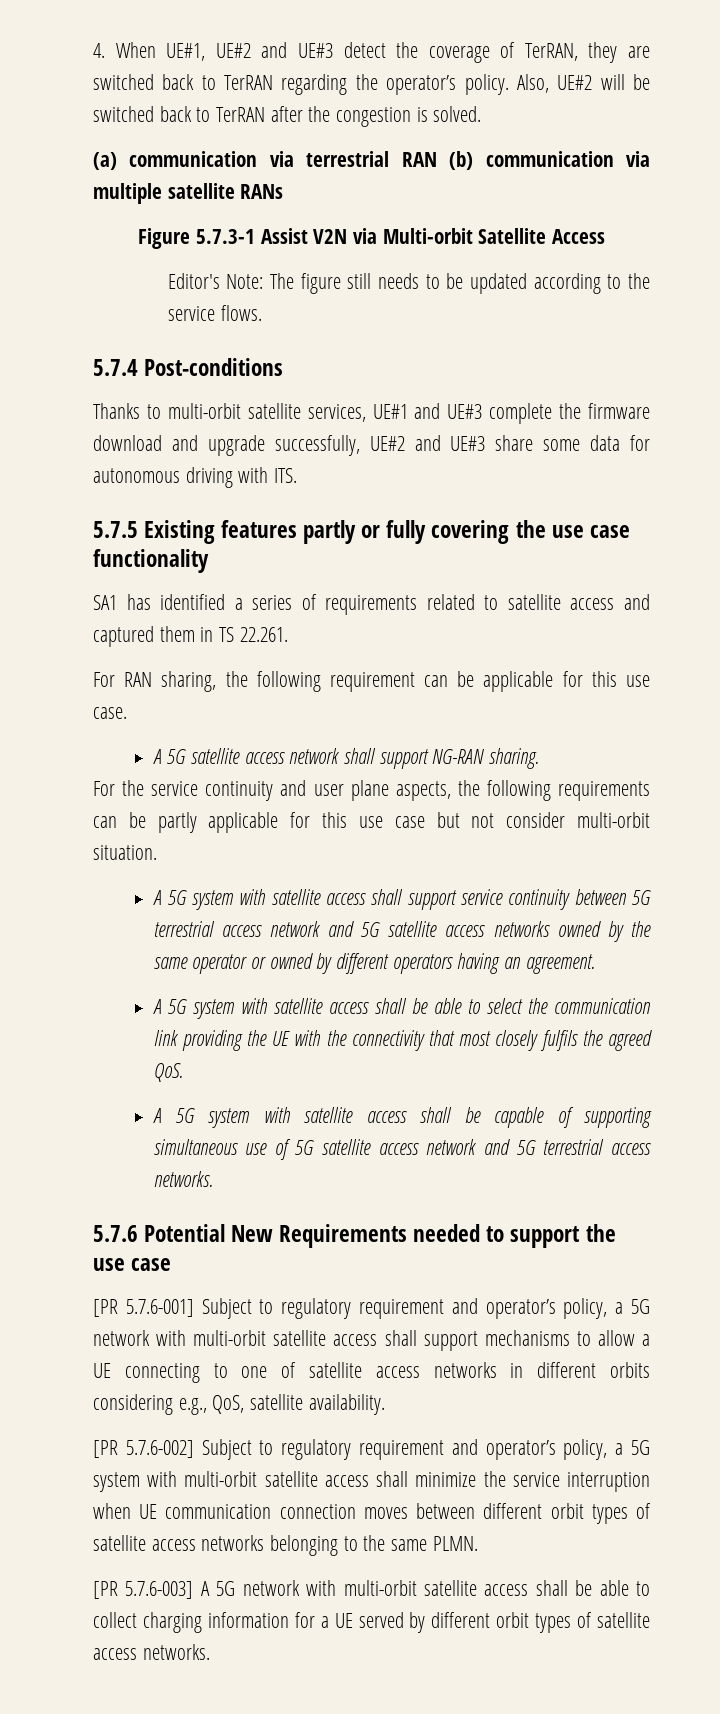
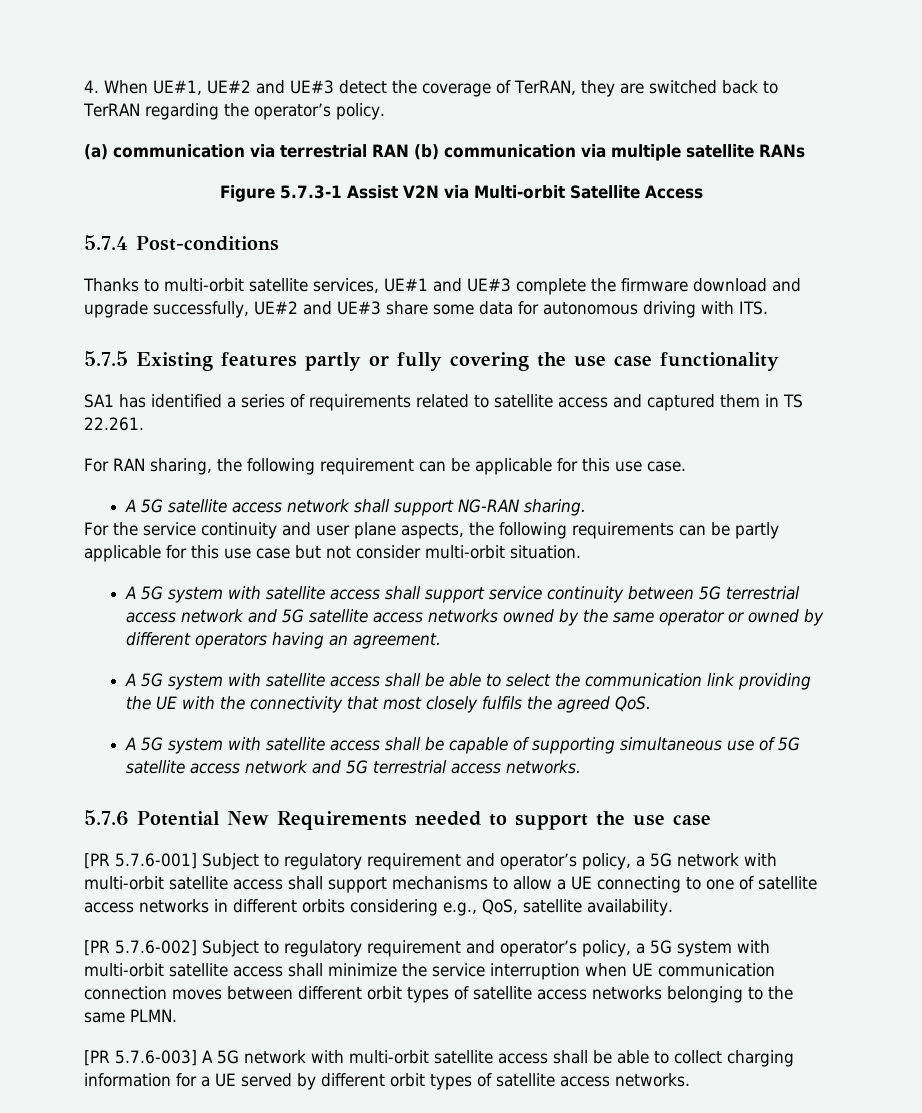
- Also, UE#2 will be switched back to TerRAN after the congestion is solved.
- Editor's Note: The figure still needs to be updated according to the service flows.

